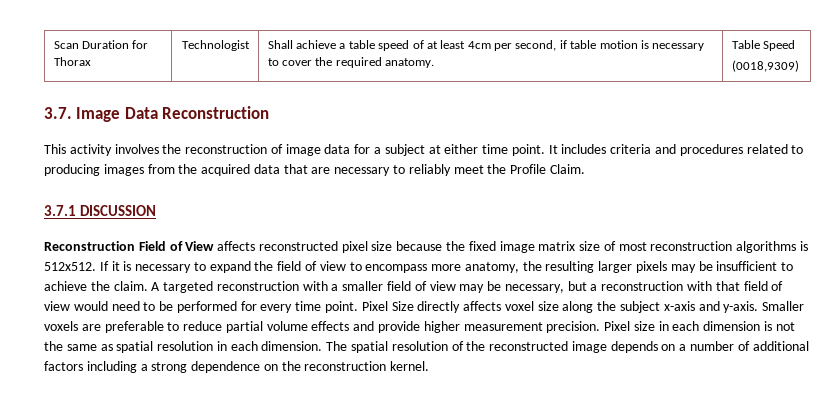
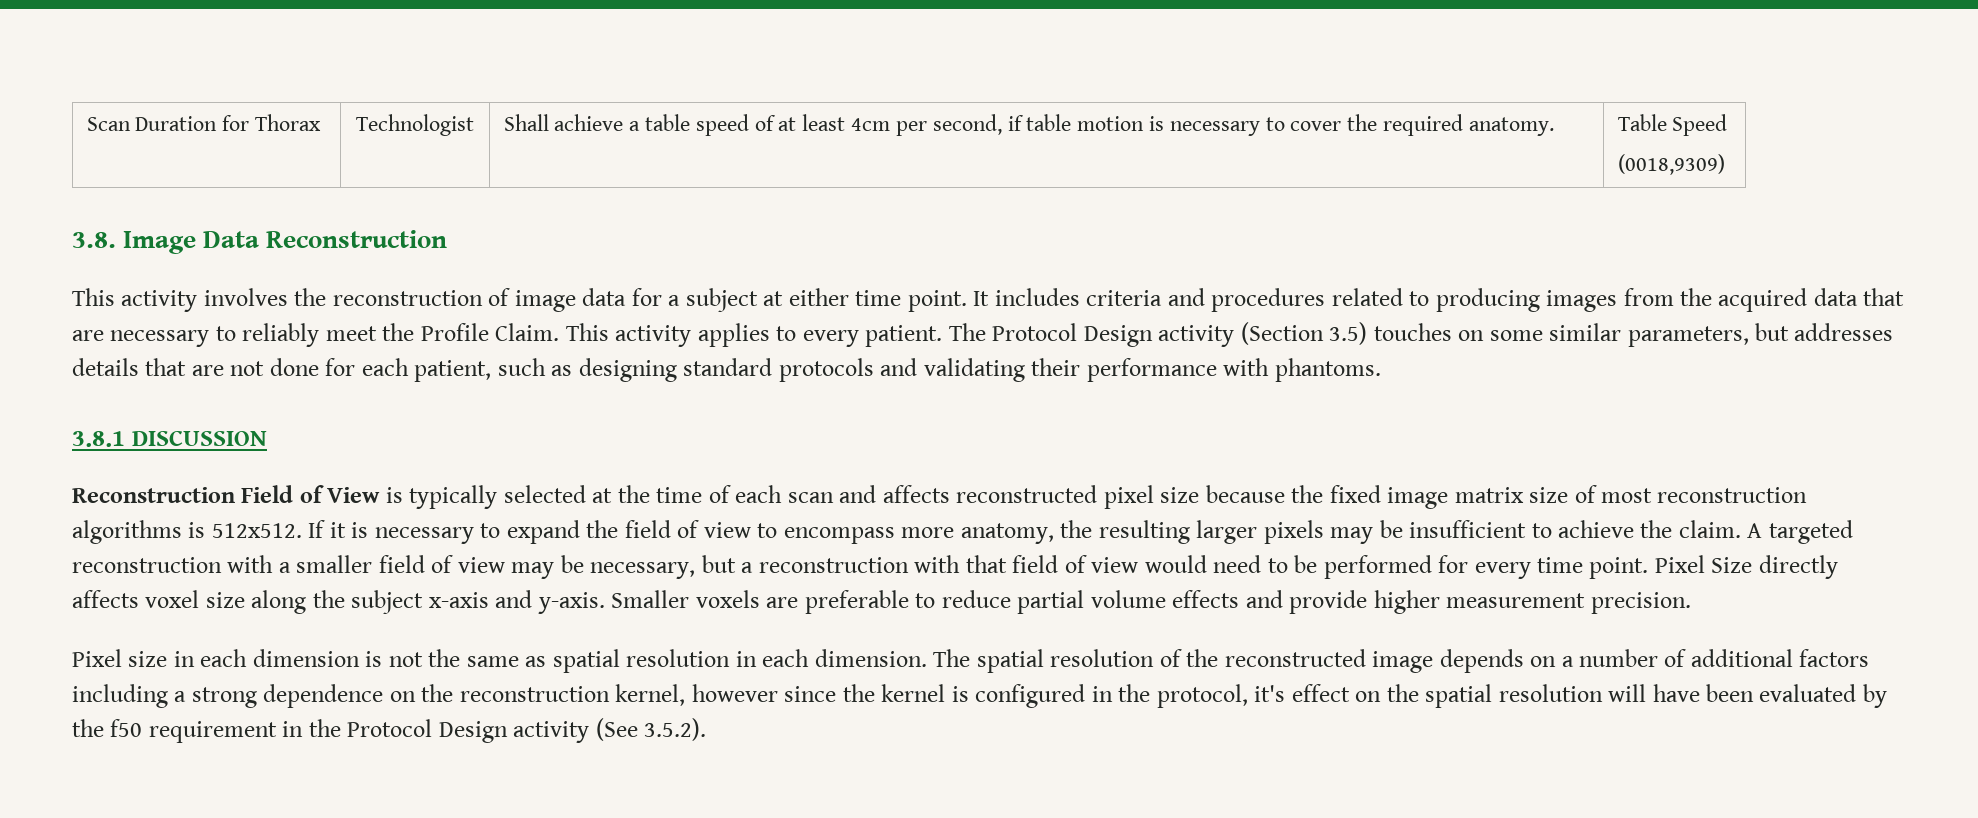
- 3.7. Image Data Reconstruction
+ 3.8. Image Data Reconstruction
- It includes criteria and procedures related to producing images from the acquired data that are necessary to reliably meet the Profile Claim.
- 3.7.1 DISCUSSION
+ It includes criteria and procedures related to producing images from the acquired data that are necessary to reliably meet the Profile Claim. This activity applies to every patient. The Protocol Design activity (Section 3.5) touches on some similar parameters, but addresses details that are not done for each patient, such as designing standard protocols and validating their performance with phantoms.
+ 3.8.1 DISCUSSION
- Reconstruction Field of View affects reconstructed pixel size because the fixed image matrix size of most reconstruction algorithms is 512x512.
+ Reconstruction Field of View is typically selected at the time of each scan and affects reconstructed pixel size because the fixed image matrix size of most reconstruction algorithms is 512x512.
- Smaller voxels are preferable to reduce partial volume effects and provide higher measurement precision. Pixel size in each dimension is not the same as spatial resolution in each dimension.
+ Smaller voxels are preferable to reduce partial volume effects and provide higher measurement precision.
+ Pixel size in each dimension is not the same as spatial resolution in each dimension.
- The spatial resolution of the reconstructed image depends on a number of additional factors including a strong dependence on the reconstruction kernel.
+ The spatial resolution of the reconstructed image depends on a number of additional factors including a strong dependence on the reconstruction kernel, however since the kernel is configured in the protocol, it's effect on the spatial resolution will have been evaluated by the f50 requirement in the Protocol Design activity (See 3.5.2).

